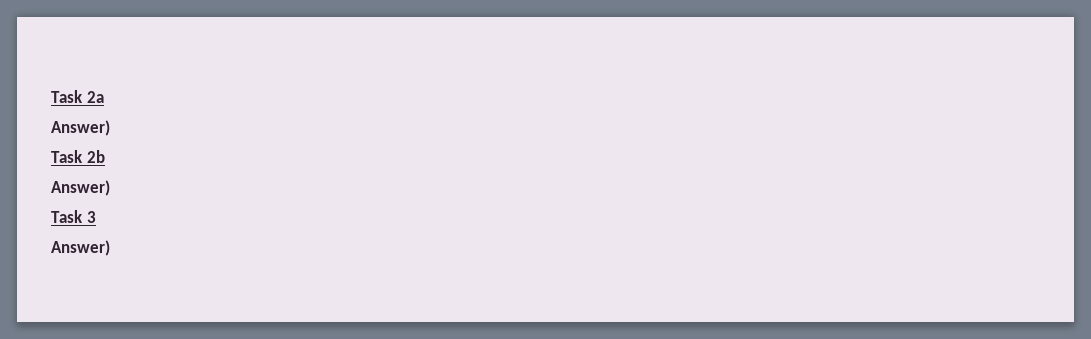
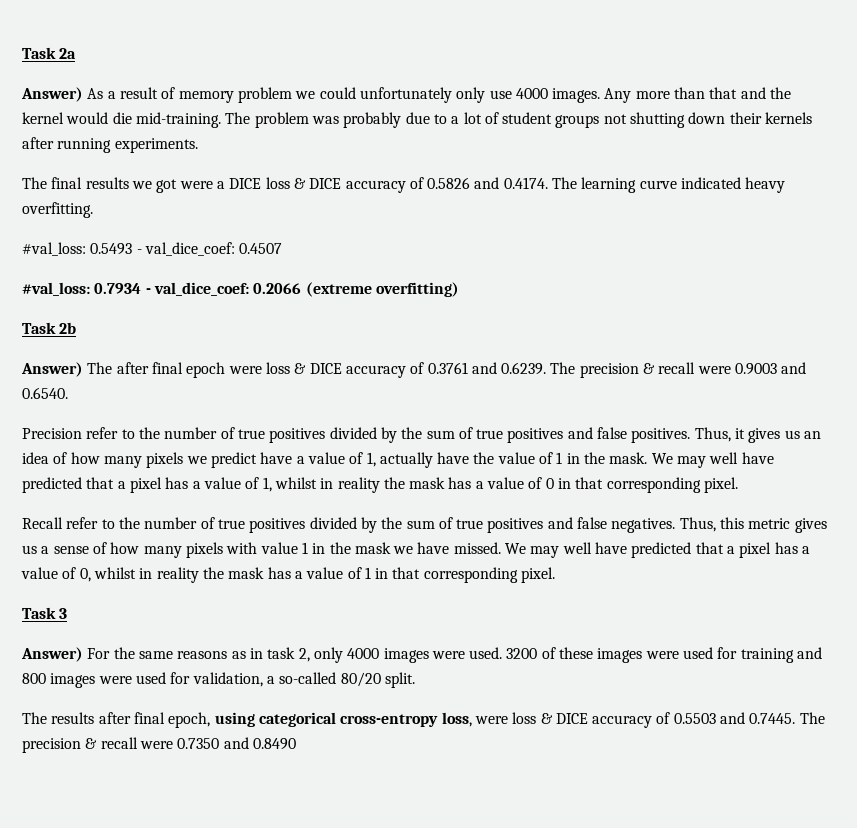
  Task 2a
- Answer)
+ Answer) As a result of memory problem we could unfortunately only use 4000 images. Any more than that and the kernel would die mid-training. The problem was probably due to a lot of student groups not shutting down their kernels after running experiments.
+ The final results we got were a DICE loss & DICE accuracy of 0.5826 and 0.4174. The learning curve indicated heavy overfitting.
+ #val_loss: 0.5493 - val_dice_coef: 0.4507
+ #val_loss: 0.7934 - val_dice_coef: 0.2066 (extreme overfitting)
  Task 2b
- Answer)
+ Answer) The after final epoch were loss & DICE accuracy of 0.3761 and 0.6239. The precision & recall were 0.9003 and 0.6540.
+ Precision refer to the number of true positives divided by the sum of true positives and false positives. Thus, it gives us an idea of how many pixels we predict have a value of 1, actually have the value of 1 in the mask. We may well have predicted that a pixel has a value of 1, whilst in reality the mask has a value of 0 in that corresponding pixel.
+ Recall refer to the number of true positives divided by the sum of true positives and false negatives. Thus, this metric gives us a sense of how many pixels with value 1 in the mask we have missed. We may well have predicted that a pixel has a value of 0, whilst in reality the mask has a value of 1 in that corresponding pixel.
  Task 3
- Answer)
+ Answer) For the same reasons as in task 2, only 4000 images were used. 3200 of these images were used for training and 800 images were used for validation, a so-called 80/20 split.
+ The results after final epoch, using categorical cross-entropy loss, were loss & DICE accuracy of 0.5503 and 0.7445. The precision & recall were 0.7350 and 0.8490

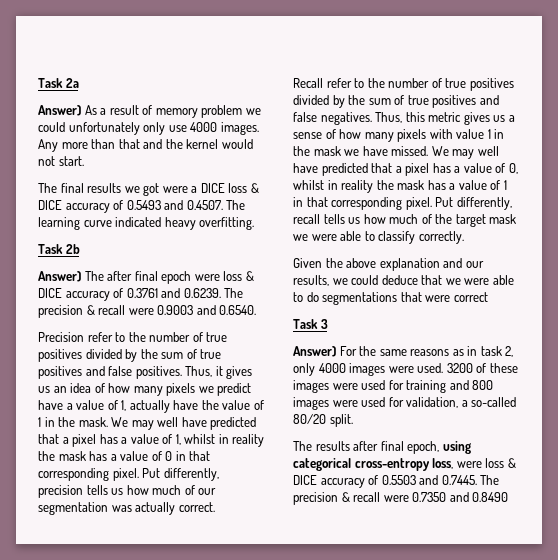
- Any more than that and the kernel would die mid-training. The problem was probably due to a lot of student groups not shutting down their kernels after running experiments.
+ Any more than that and the kernel would not start.
- The final results we got were a DICE loss & DICE accuracy of 0.5826 and 0.4174. The learning curve indicated heavy overfitting.
+ The final results we got were a DICE loss & DICE accuracy of 0.5493 and 0.4507. The learning curve indicated heavy overfitting.
- #val_loss: 0.5493 - val_dice_coef: 0.4507
- #val_loss: 0.7934 - val_dice_coef: 0.2066 (extreme overfitting)
+ Put differently, precision tells us how much of our segmentation was actually correct.
+ Put differently, recall tells us how much of the target mask we were able to classify correctly.
+ Given the above explanation and our results, we could deduce that we were able to do segmentations that were correct

